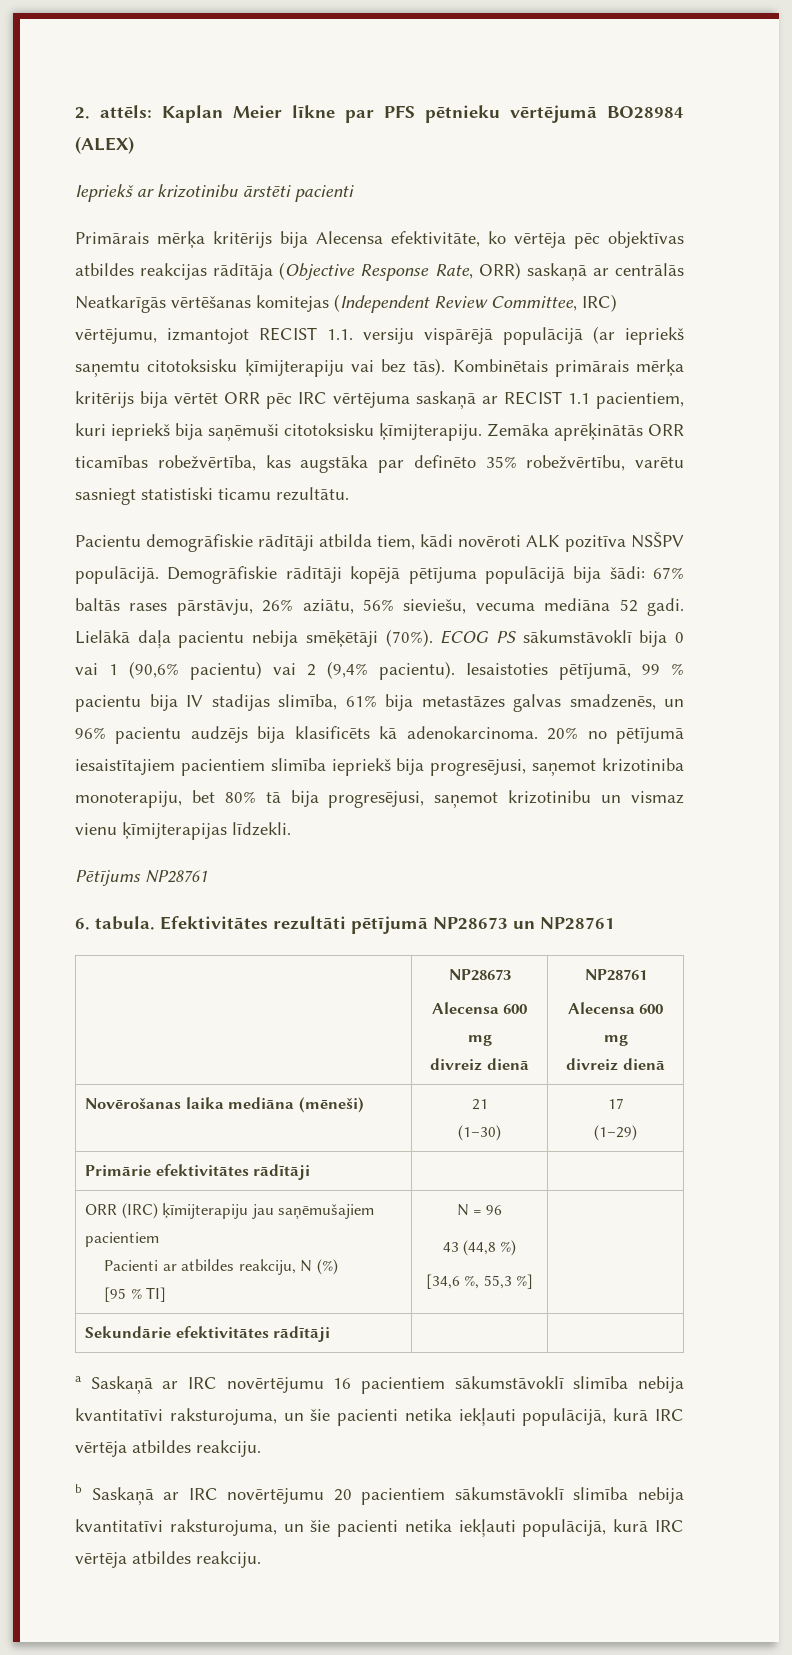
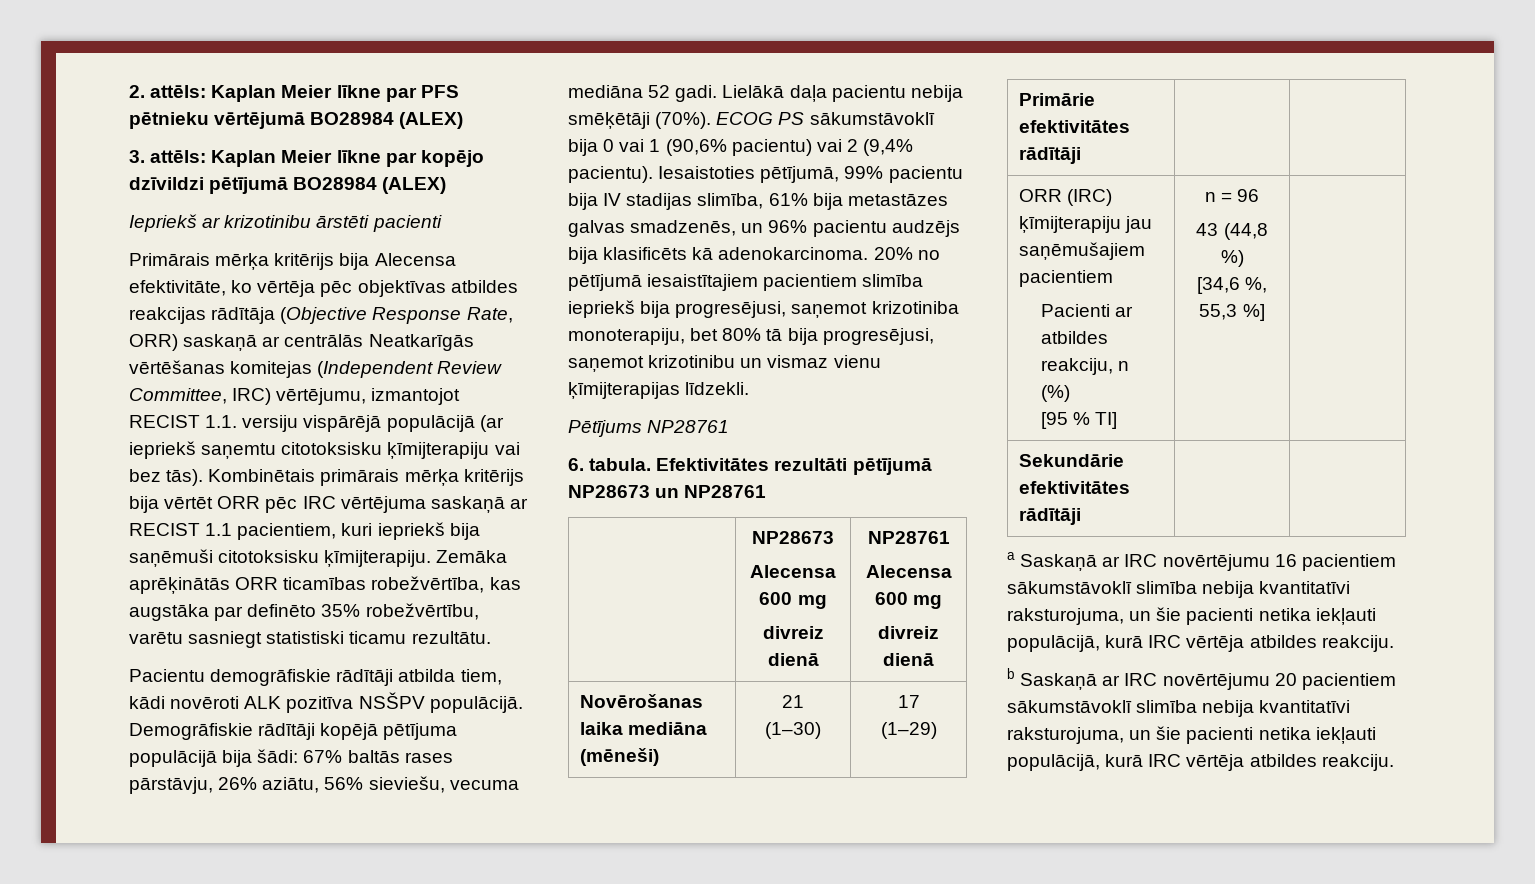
+ 3. attēls: Kaplan Meier līkne par kopējo dzīvildzi pētījumā BO28984 (ALEX)
- Iesaistoties pētījumā, 99 % pacientu bija IV stadijas slimība, 61% bija metastāzes galvas smadzenēs, un 96% pacientu audzējs bija klasificēts kā adenokarcinoma.
+ Iesaistoties pētījumā, 99% pacientu bija IV stadijas slimība, 61% bija metastāzes galvas smadzenēs, un 96% pacientu audzējs bija klasificēts kā adenokarcinoma.
  ORR (IRC) ķīmijterapiju jau saņēmušajiem pacientiem
- Pacienti ar atbildes reakciju, N (%)
- [95 % TI] | N = 96
+ Pacienti ar atbildes reakciju, n (%)
+ [95 % TI] | n = 96

